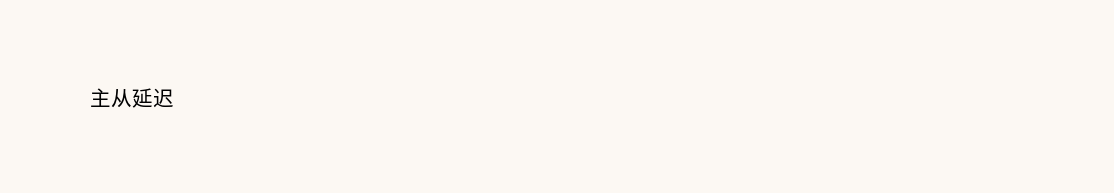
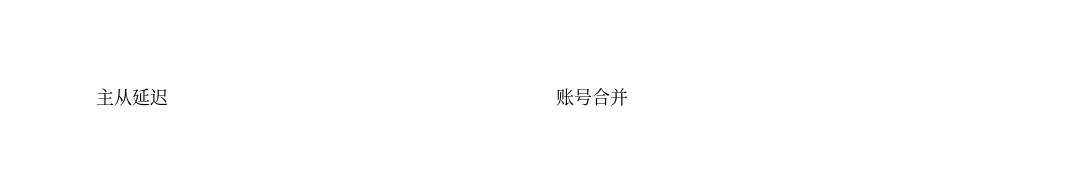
+ 账号合并

